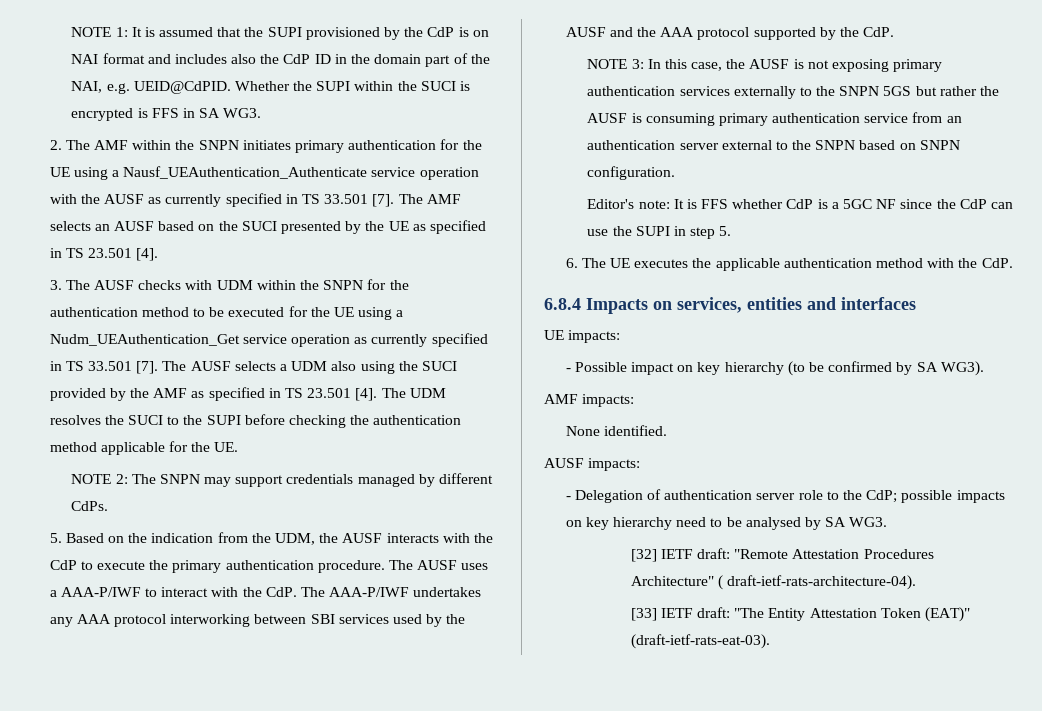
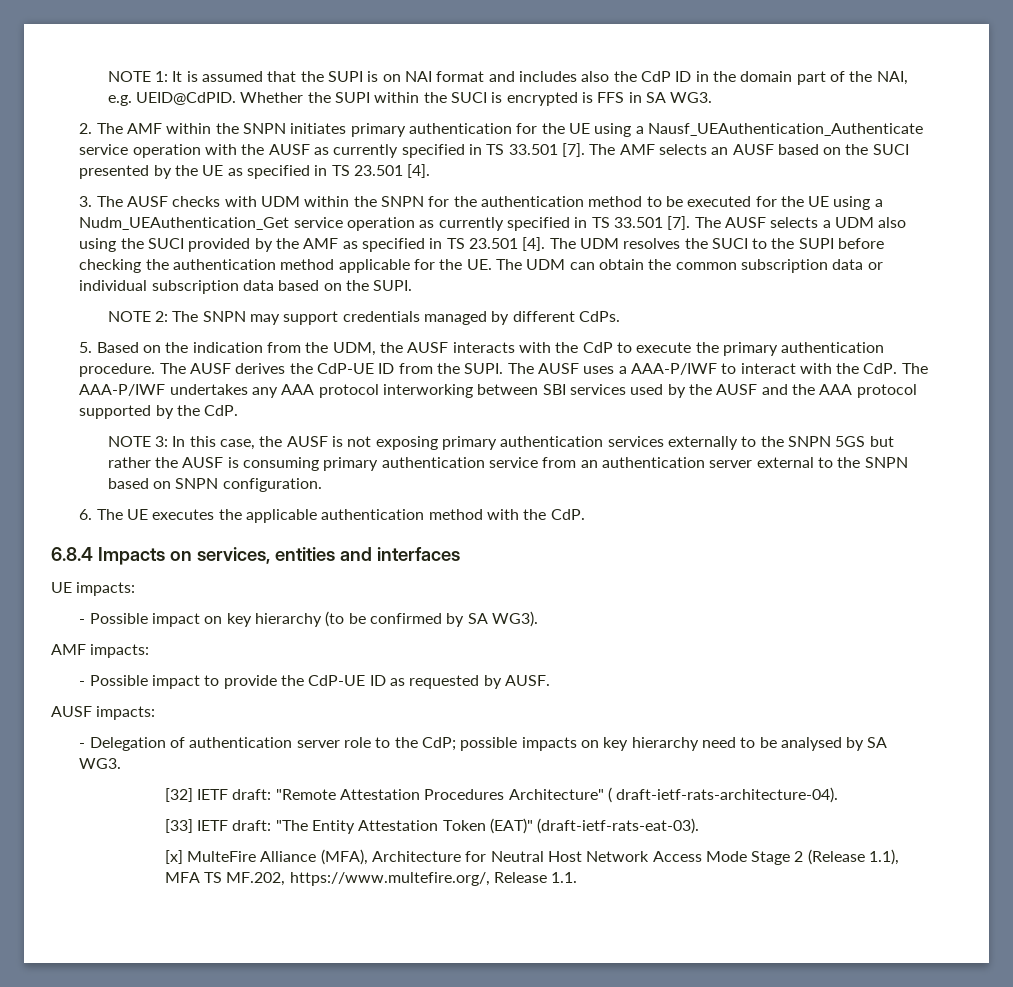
- NOTE 1: It is assumed that the SUPI provisioned by the CdP is on NAI format and includes also the CdP ID in the domain part of the NAI, e.g. UEID@CdPID.
+ NOTE 1: It is assumed that the SUPI is on NAI format and includes also the CdP ID in the domain part of the NAI, e.g. UEID@CdPID.
- The UDM resolves the SUCI to the SUPI before checking the authentication method applicable for the UE.
+ The UDM resolves the SUCI to the SUPI before checking the authentication method applicable for the UE. The UDM can obtain the common subscription data or individual subscription data based on the SUPI.
- The AUSF uses a AAA-P/IWF to interact with the CdP. The AAA-P/IWF undertakes any AAA protocol interworking between SBI services used by the AUSF and the AAA protocol supported by the CdP.
+ The AUSF derives the CdP-UE ID from the SUPI. The AUSF uses a AAA-P/IWF to interact with the CdP. The AAA-P/IWF undertakes any AAA protocol interworking between SBI services used by the AUSF and the AAA protocol supported by the CdP.
- Editor's note: It is FFS whether CdP is a 5GC NF since the CdP can use the SUPI in step 5.
- None identified.
+ - Possible impact to provide the CdP-UE ID as requested by AUSF.
+ [x] MulteFire Alliance (MFA), Architecture for Neutral Host Network Access Mode Stage 2 (Release 1.1), MFA TS MF.202, https://www.multefire.org/, Release 1.1.

